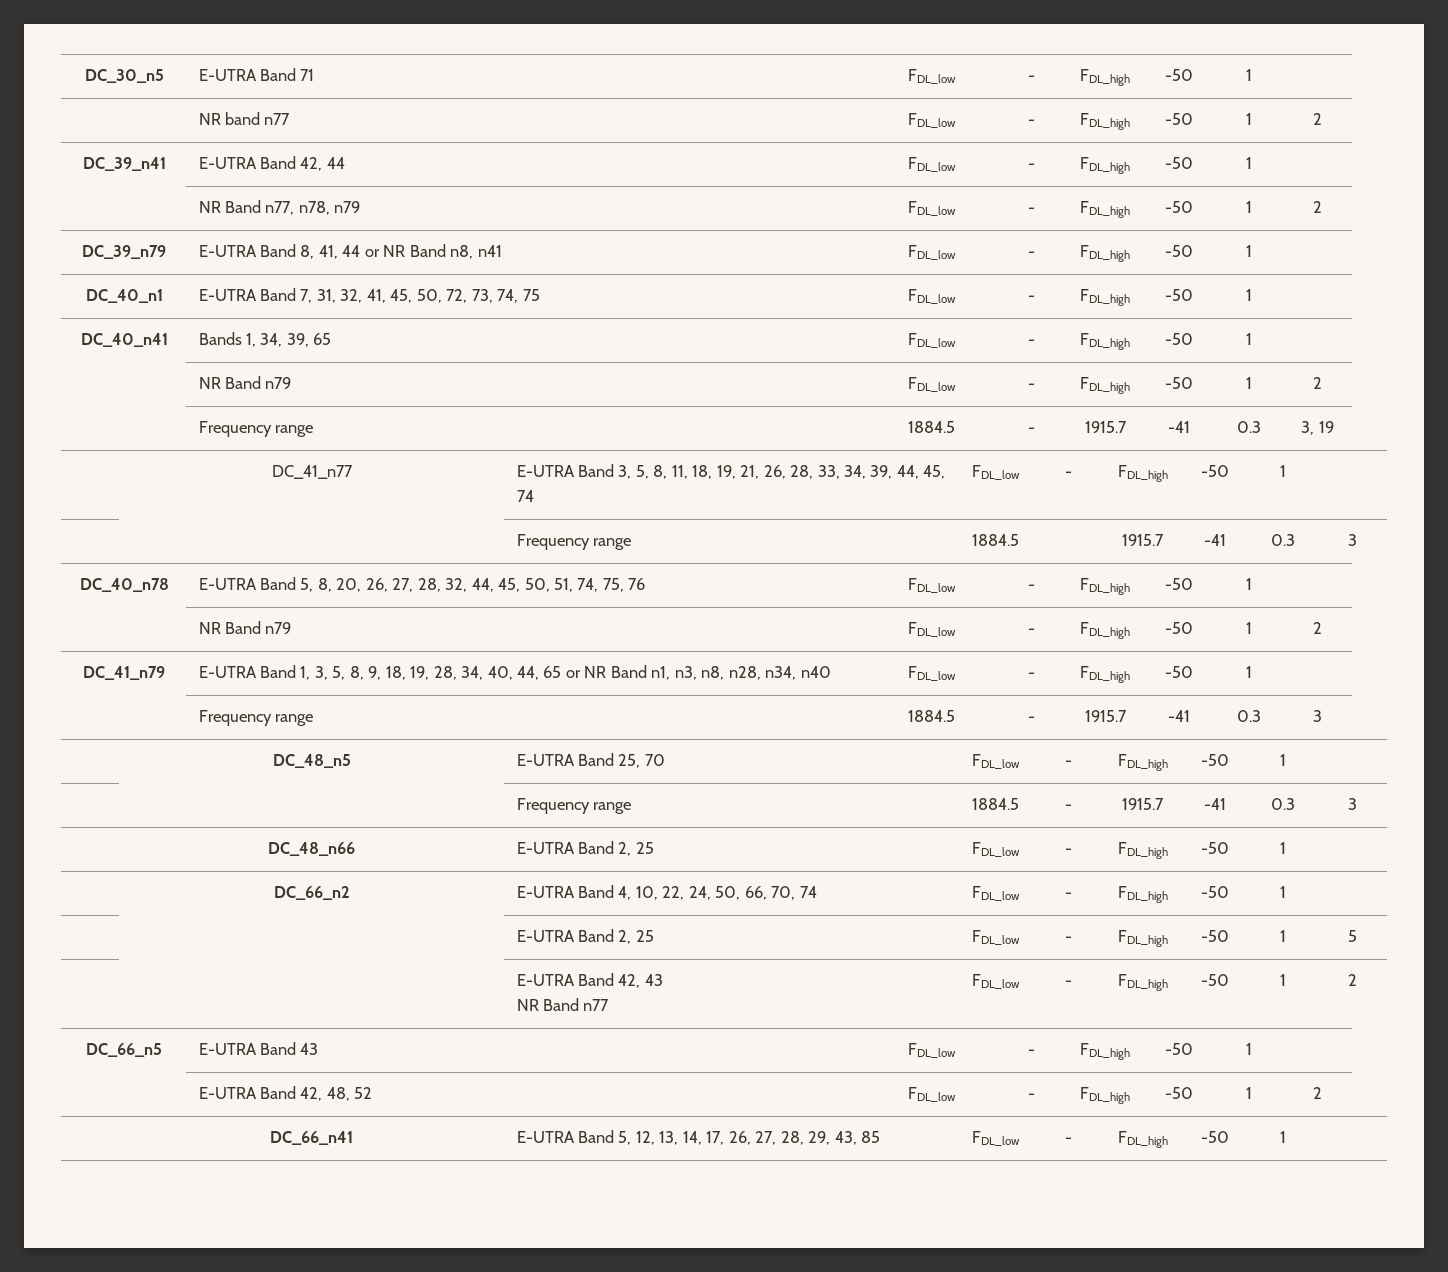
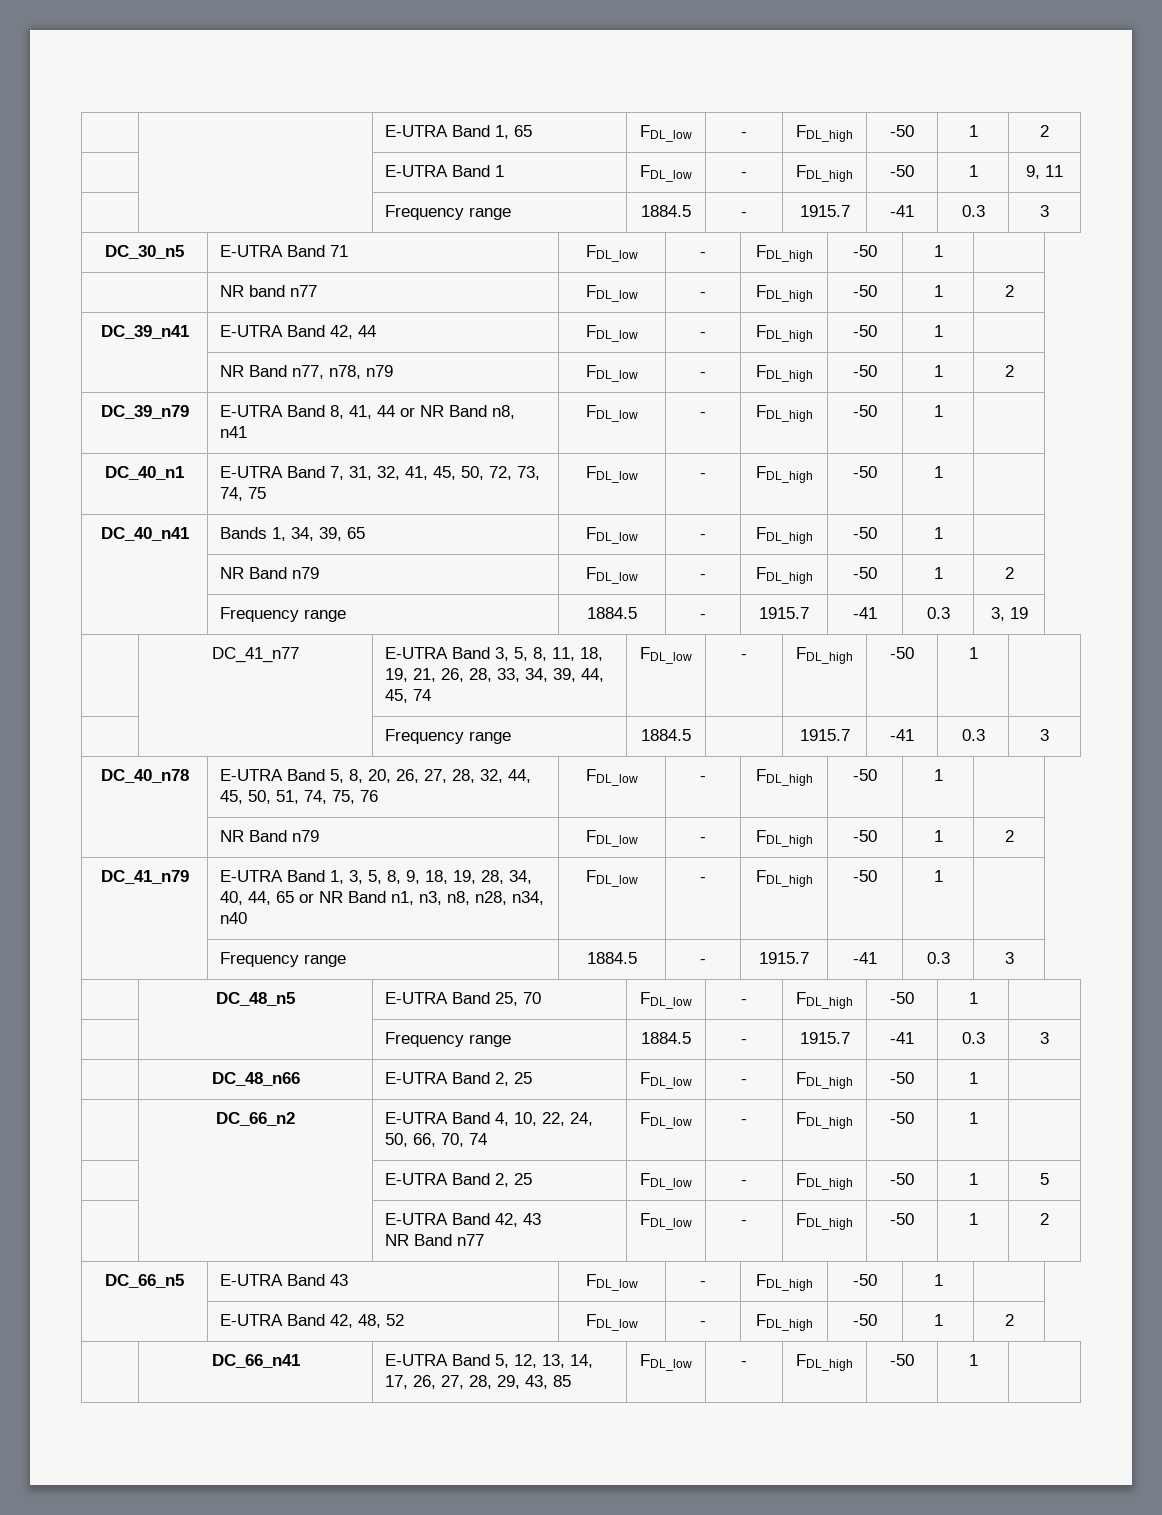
+ | | E-UTRA Band 1, 65 | FDL_low | - | FDL_high | -50 | 1 | 2
+ | | E-UTRA Band 1 | FDL_low | - | FDL_high | -50 | 1 | 9, 11
+ | | Frequency range | 1884.5 | - | 1915.7 | -41 | 0.3 | 3

